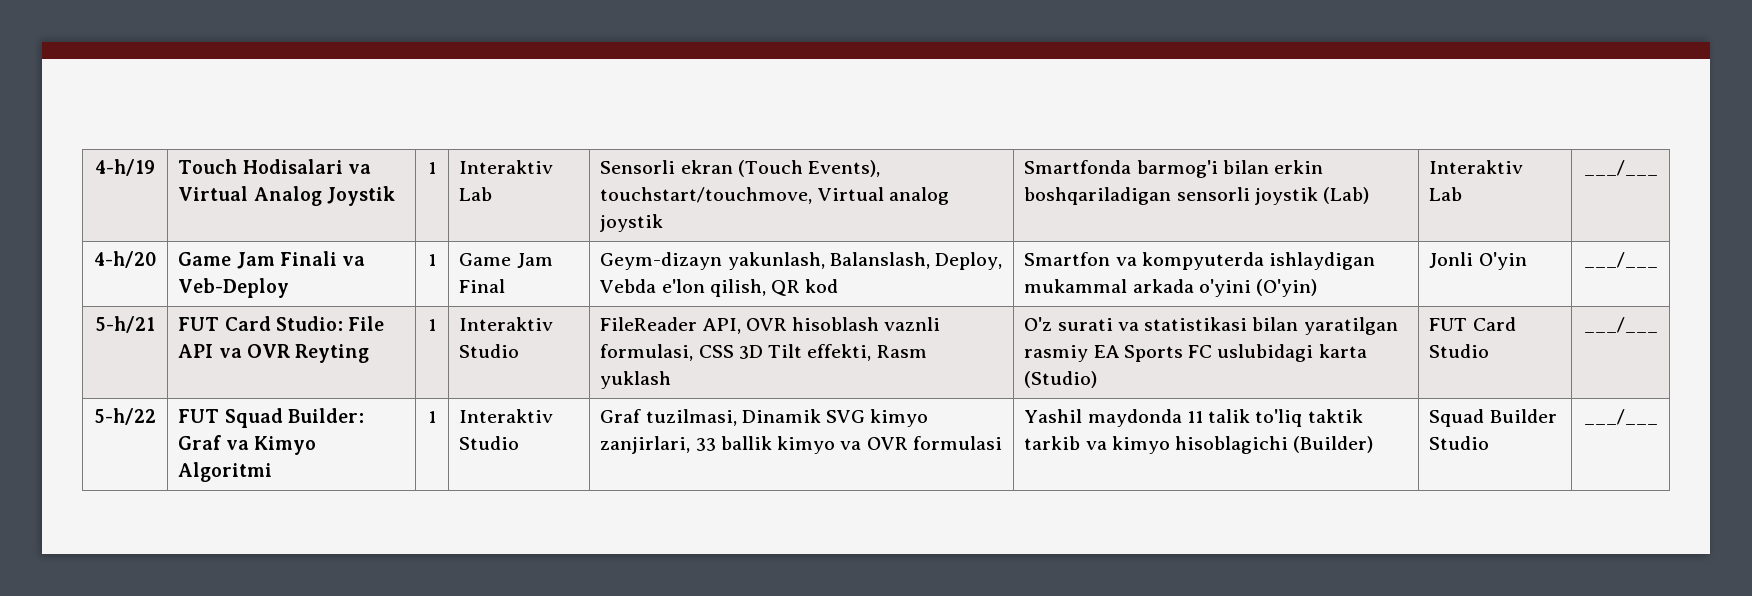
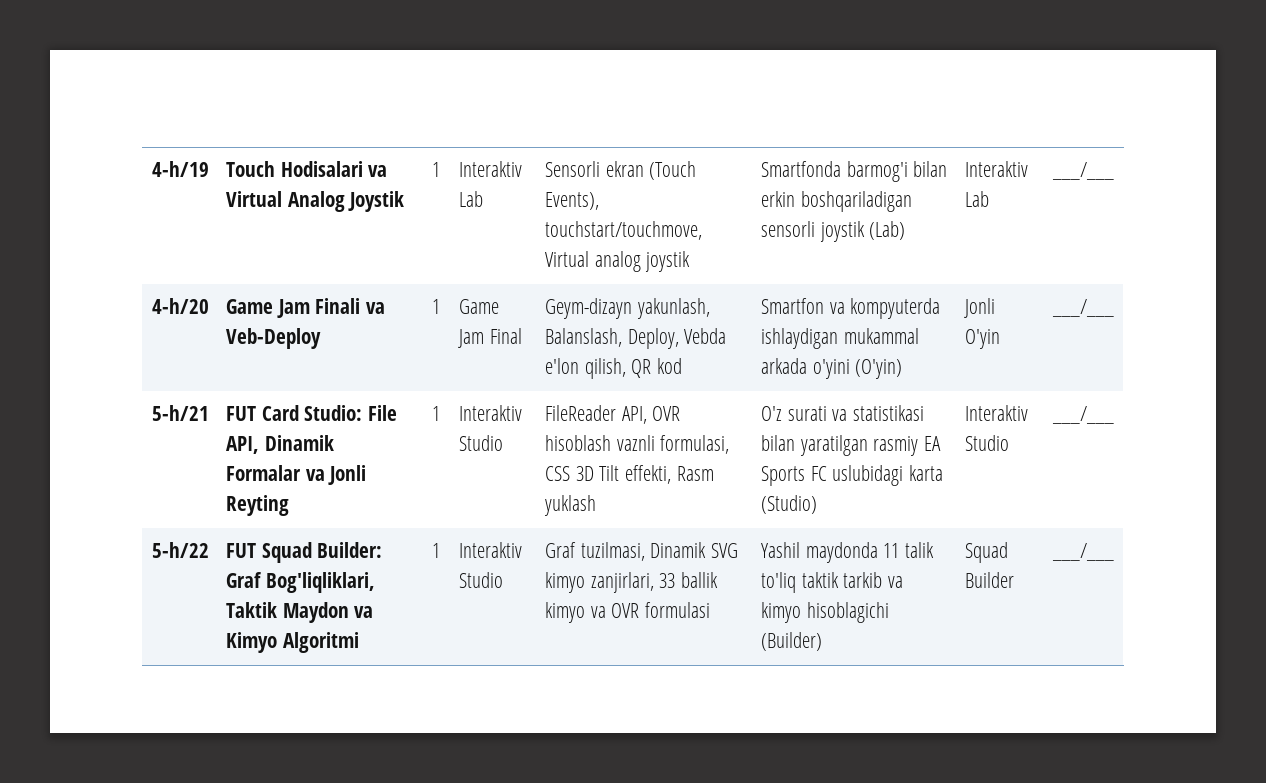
- FUT Card Studio: File API va OVR Reyting
+ FUT Card Studio: File API, Dinamik Formalar va Jonli Reyting
- O'z surati va statistikasi bilan yaratilgan rasmiy EA Sports FC uslubidagi karta (Studio) | FUT Card Studio
+ O'z surati va statistikasi bilan yaratilgan rasmiy EA Sports FC uslubidagi karta (Studio) | Interaktiv Studio
- 5-h/22 | FUT Squad Builder: Graf va Kimyo Algoritmi | 1 | Interaktiv Studio | Graf tuzilmasi, Dinamik SVG kimyo zanjirlari, 33 ballik kimyo va OVR formulasi | Yashil maydonda 11 talik to'liq taktik tarkib va kimyo hisoblagichi (Builder) | Squad Builder Studio | ___/___
+ 5-h/22 | FUT Squad Builder: Graf Bog'liqliklari, Taktik Maydon va Kimyo Algoritmi | 1 | Interaktiv Studio | Graf tuzilmasi, Dinamik SVG kimyo zanjirlari, 33 ballik kimyo va OVR formulasi | Yashil maydonda 11 talik to'liq taktik tarkib va kimyo hisoblagichi (Builder) | Squad Builder | ___/___

